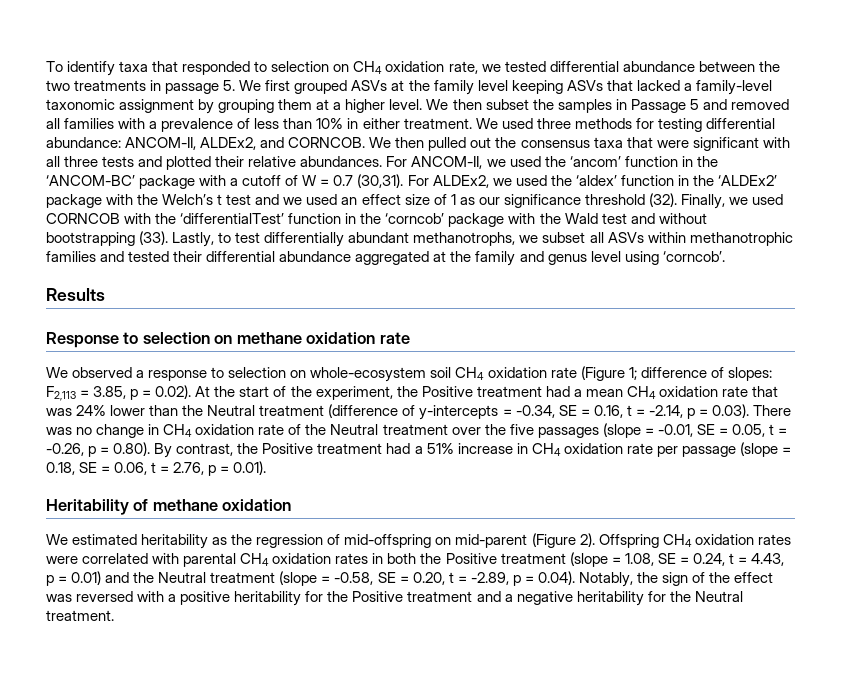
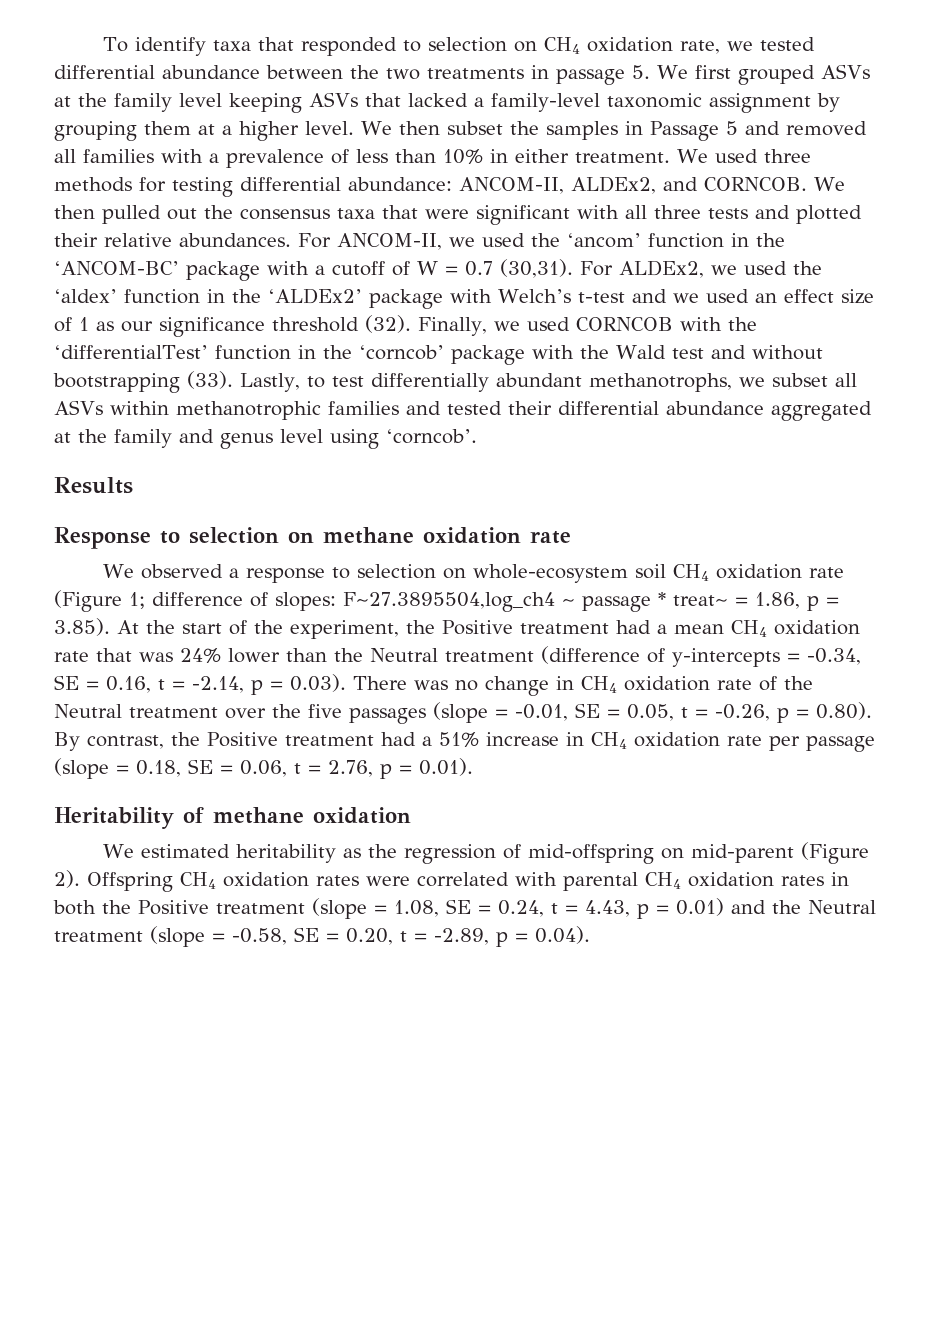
- For ALDEx2, we used the ‘aldex’ function in the ‘ALDEx2’ package with the Welch’s t test and we used an effect size of 1 as our significance threshold (32).
+ For ALDEx2, we used the ‘aldex’ function in the ‘ALDEx2’ package with Welch’s t-test and we used an effect size of 1 as our significance threshold (32).
- F2,113 = 3.85, p = 0.02). At the start of the experiment, the Positive treatment had a mean CH4 oxidation rate that was 24% lower than the Neutral treatment (difference of y-intercepts = -0.34, SE = 0.16, t = -2.14, p = 0.03). There was no change in CH4 oxidation rate of the Neutral treatment over the five passages (slope = -0.01, SE = 0.05, t = -0.26, p = 0.80). By contrast, the Positive treatment had a 51% increase in CH4 oxidation rate per passage (slope = 0.18, SE = 0.06, t = 2.76, p = 0.01).
+ F~27.3895504,log_ch4 ~ passage * treat~ = 1.86, p = 3.85). At the start of the experiment, the Positive treatment had a mean CH4 oxidation rate that was 24% lower than the Neutral treatment (difference of y-intercepts = -0.34, SE = 0.16, t = -2.14, p = 0.03). There was no change in CH4 oxidation rate of the Neutral treatment over the five passages (slope = -0.01, SE = 0.05, t = -0.26, p = 0.80). By contrast, the Positive treatment had a 51% increase in CH4 oxidation rate per passage (slope = 0.18, SE = 0.06, t = 2.76, p = 0.01).
- Offspring CH4 oxidation rates were correlated with parental CH4 oxidation rates in both the Positive treatment (slope = 1.08, SE = 0.24, t = 4.43, p = 0.01) and the Neutral treatment (slope = -0.58, SE = 0.20, t = -2.89, p = 0.04). Notably, the sign of the effect was reversed with a positive heritability for the Positive treatment and a negative heritability for the Neutral treatment.
+ Offspring CH4 oxidation rates were correlated with parental CH4 oxidation rates in both the Positive treatment (slope = 1.08, SE = 0.24, t = 4.43, p = 0.01) and the Neutral treatment (slope = -0.58, SE = 0.20, t = -2.89, p = 0.04).

